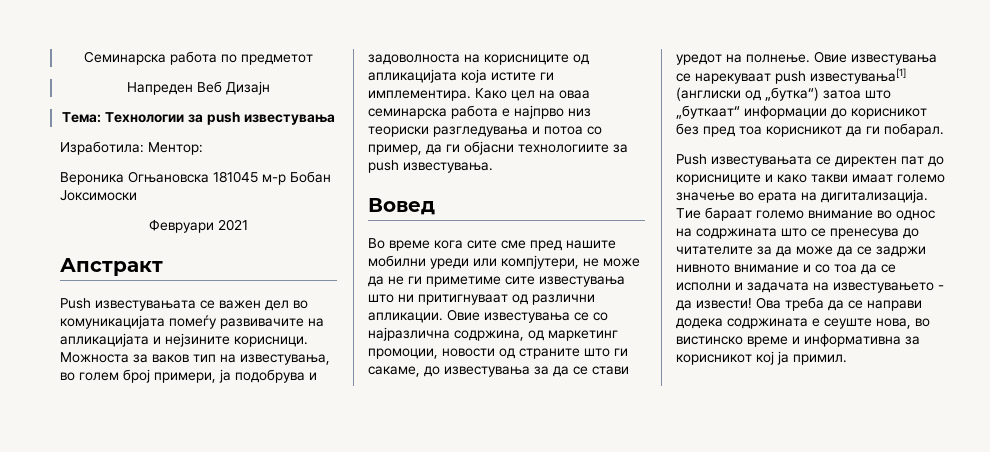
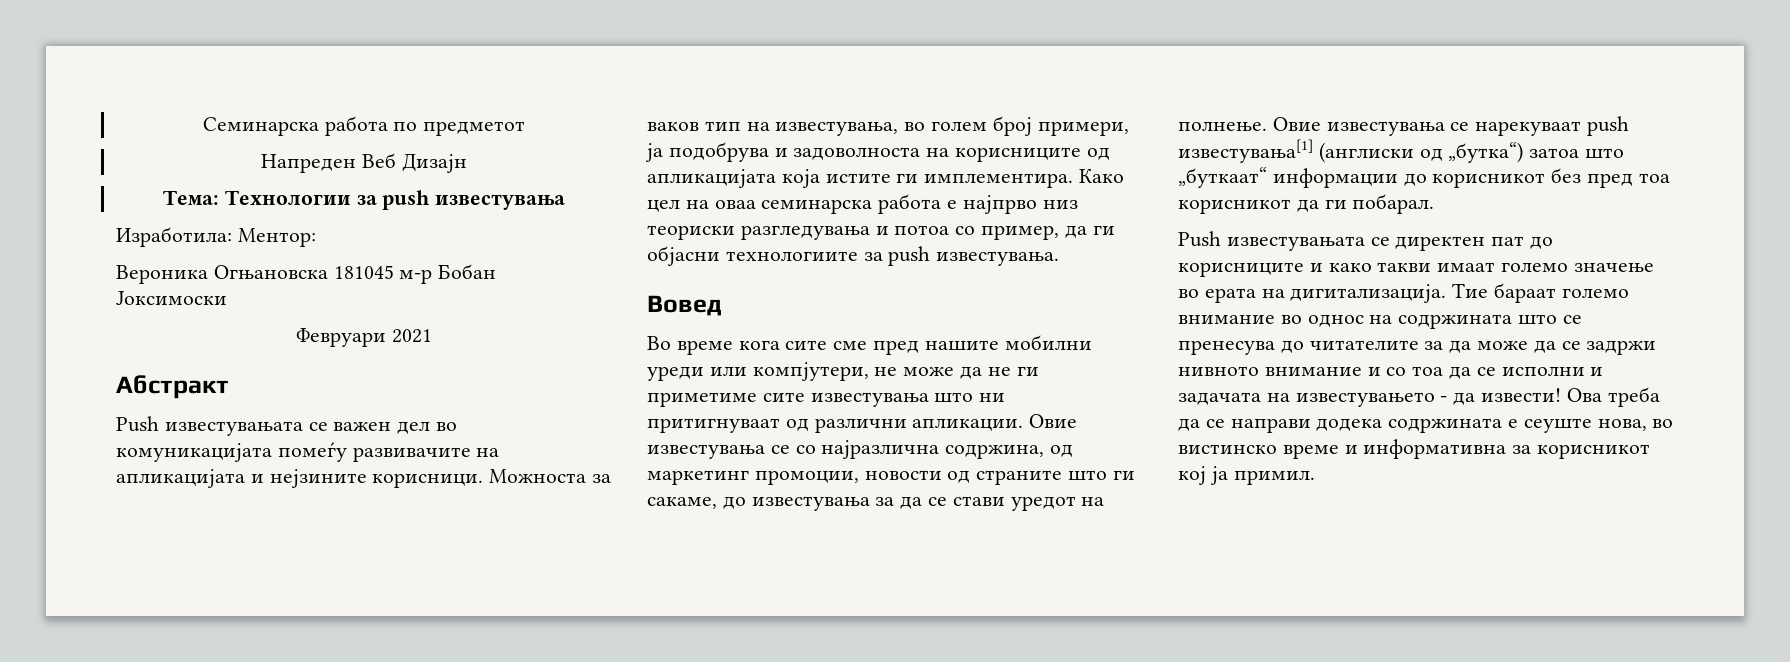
- Апстракт
+ Абстракт

